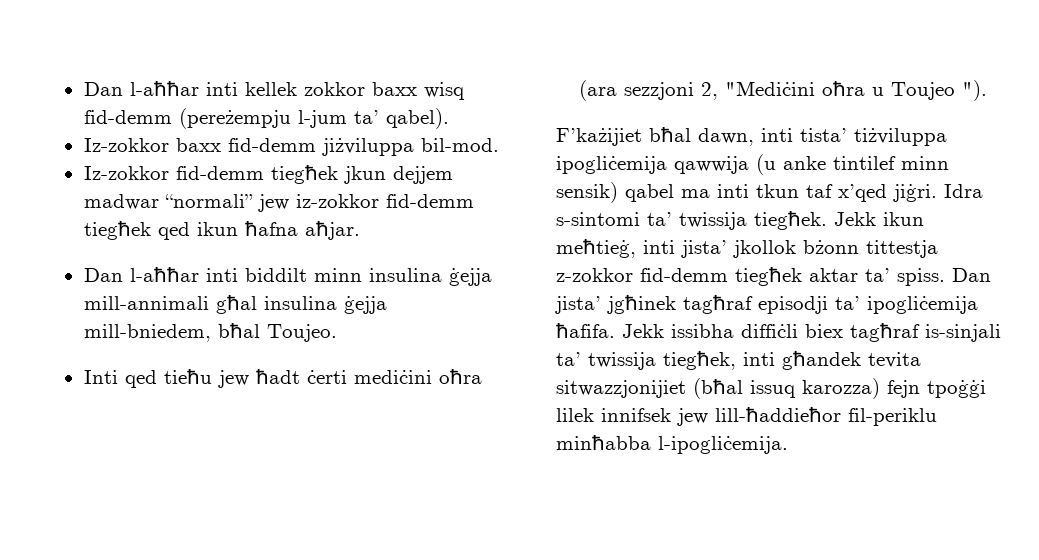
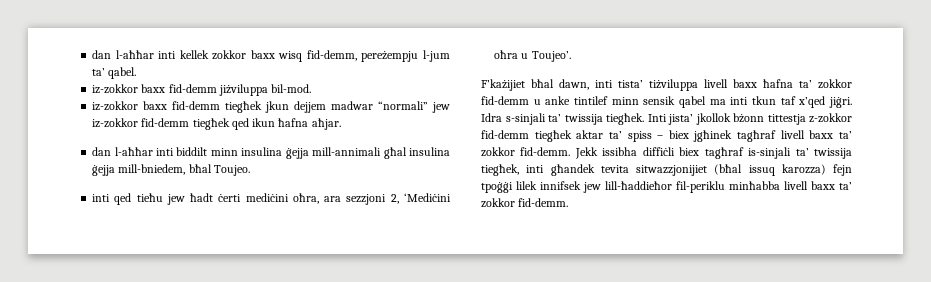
- Dan l-aħħar inti kellek zokkor baxx wisq fid-demm (pereżempju l-jum ta’ qabel).
- Iz-zokkor baxx fid-demm jiżviluppa bil-mod.
+ dan l-aħħar inti kellek zokkor baxx wisq fid-demm, pereżempju l-jum ta’ qabel.
+ iz-zokkor baxx fid-demm jiżviluppa bil-mod.
- Iz-zokkor fid-demm tiegħek jkun dejjem madwar “normali” jew iz-zokkor fid-demm tiegħek qed ikun ħafna aħjar.
+ iz-zokkor baxx fid-demm tiegħek jkun dejjem madwar “normali” jew iz-zokkor fid-demm tiegħek qed ikun ħafna aħjar.
- Dan l-aħħar inti biddilt minn insulina ġejja mill-annimali għal insulina ġejja mill-bniedem, bħal Toujeo.
+ dan l-aħħar inti biddilt minn insulina ġejja mill-annimali għal insulina ġejja mill-bniedem, bħal Toujeo.
- Inti qed tieħu jew ħadt ċerti mediċini oħra (ara sezzjoni 2, "Mediċini oħra u Toujeo ").
+ inti qed tieħu jew ħadt ċerti mediċini oħra, ara sezzjoni 2, ‘Mediċini oħra u Toujeo’.
- F’każijiet bħal dawn, inti tista’ tiżviluppa ipogliċemija qawwija (u anke tintilef minn sensik) qabel ma inti tkun taf x’qed jiġri.
+ F’każijiet bħal dawn, inti tista’ tiżviluppa livell baxx ħafna ta’ zokkor fid-demm u anke tintilef minn sensik qabel ma inti tkun taf x’qed jiġri.
- Idra s-sintomi ta’ twissija tiegħek.
+ Idra s-sinjali ta’ twissija tiegħek.
- Jekk ikun meħtieġ, inti jista’ jkollok bżonn tittestja z-zokkor fid-demm tiegħek aktar ta’ spiss. Dan jista’ jgħinek tagħraf episodji ta’ ipogliċemija ħafifa.
+ Inti jista’ jkollok bżonn tittestja z-zokkor fid-demm tiegħek aktar ta’ spiss – biex jgħinek tagħraf livell baxx ta’ zokkor fid-demm.
- Jekk issibha diffiċli biex tagħraf is-sinjali ta’ twissija tiegħek, inti għandek tevita sitwazzjonijiet (bħal issuq karozza) fejn tpoġġi lilek innifsek jew lill-ħaddieħor fil-periklu minħabba l-ipogliċemija.
+ Jekk issibha diffiċli biex tagħraf is-sinjali ta’ twissija tiegħek, inti għandek tevita sitwazzjonijiet (bħal issuq karozza) fejn tpoġġi lilek innifsek jew lill-ħaddieħor fil-periklu minħabba livell baxx ta’ zokkor fid-demm.

